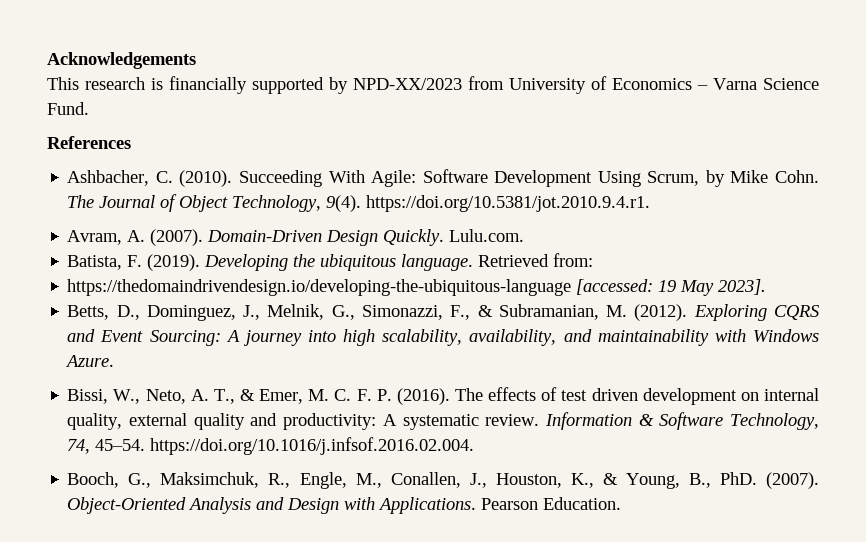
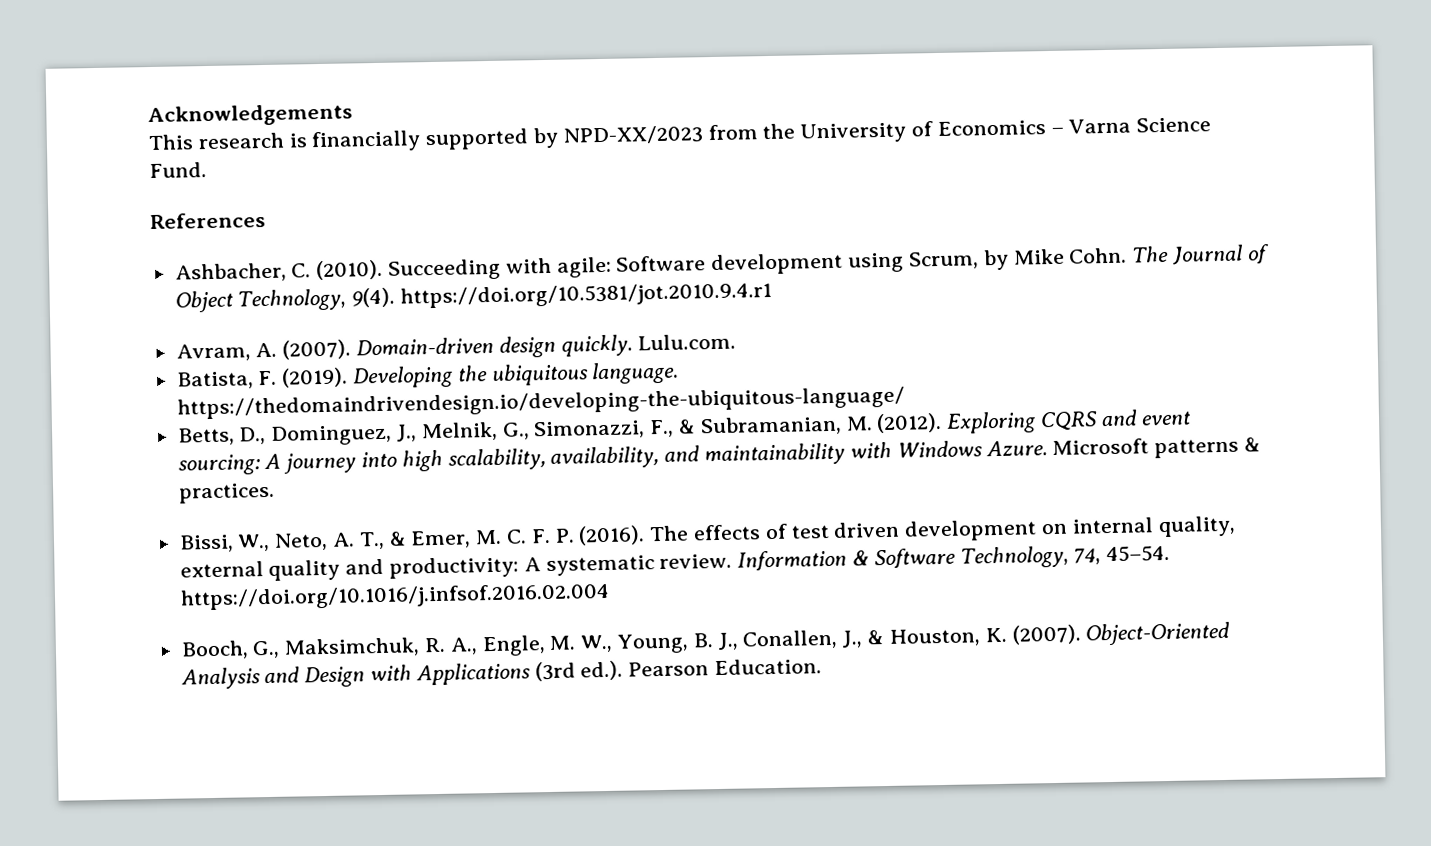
- This research is financially supported by NPD-XX/2023 from University of Economics – Varna Science Fund.
+ This research is financially supported by NPD-XX/2023 from the University of Economics – Varna Science Fund.
- Succeeding With Agile: Software Development Using Scrum, by Mike Cohn.
+ Succeeding with agile: Software development using Scrum, by Mike Cohn.
- The Journal of Object Technology, 9(4). https://doi.org/10.5381/jot.2010.9.4.r1.
+ The Journal of Object Technology, 9(4). https://doi.org/10.5381/jot.2010.9.4.r1
- Domain-Driven Design Quickly.
+ Domain-driven design quickly.
- Developing the ubiquitous language. Retrieved from:
- https://thedomaindrivendesign.io/developing-the-ubiquitous-language [accessed: 19 May 2023].
+ Developing the ubiquitous language. https://thedomaindrivendesign.io/developing-the-ubiquitous-language/
- Exploring CQRS and Event Sourcing: A journey into high scalability, availability, and maintainability with Windows Azure.
+ Exploring CQRS and event sourcing: A journey into high scalability, availability, and maintainability with Windows Azure. Microsoft patterns & practices.
- Information & Software Technology, 74, 45–54. https://doi.org/10.1016/j.infsof.2016.02.004.
+ Information & Software Technology, 74, 45–54. https://doi.org/10.1016/j.infsof.2016.02.004
- Booch, G., Maksimchuk, R., Engle, M., Conallen, J., Houston, K., & Young, B., PhD. (2007).
+ Booch, G., Maksimchuk, R. A., Engle, M. W., Young, B. J., Conallen, J., & Houston, K. (2007).
- Object-Oriented Analysis and Design with Applications. Pearson Education.
+ Object-Oriented Analysis and Design with Applications (3rd ed.). Pearson Education.

